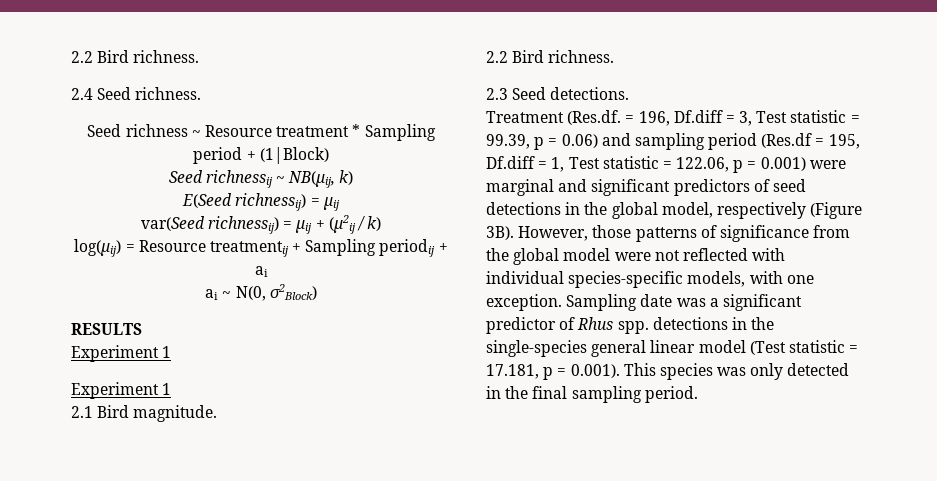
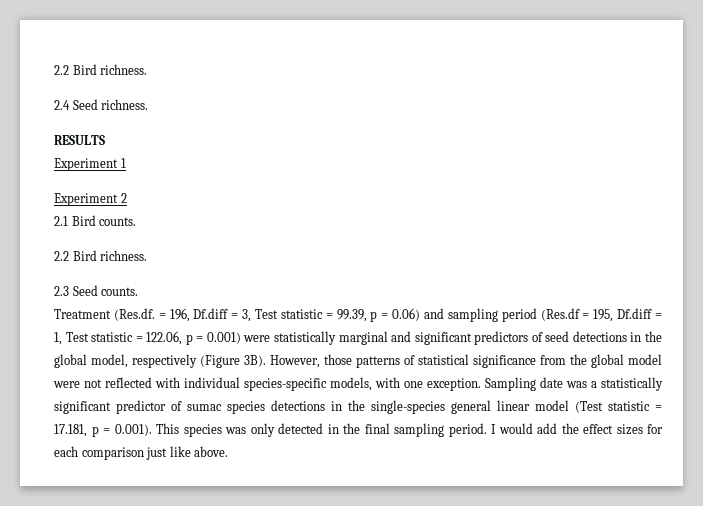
- Seed richness ~ Resource treatment * Sampling period + (1|Block)
- Seed richnessij ~ NB(μij, k)
- E(Seed richnessij) = μij
- var(Seed richnessij) = μij + (μ2ij / k)
- log(μij) = Resource treatmentij + Sampling periodij + ai
- ai ~ N(0, σ2Block)
  RESULTS
  Experiment 1
- Experiment 1
+ Experiment 2
- 2.1 Bird magnitude.
+ 2.1 Bird counts.
- 2.3 Seed detections.
+ 2.3 Seed counts.
- Treatment (Res.df. = 196, Df.diff = 3, Test statistic = 99.39, p = 0.06) and sampling period (Res.df = 195, Df.diff = 1, Test statistic = 122.06, p = 0.001) were marginal and significant predictors of seed detections in the global model, respectively (Figure 3B).
+ Treatment (Res.df. = 196, Df.diff = 3, Test statistic = 99.39, p = 0.06) and sampling period (Res.df = 195, Df.diff = 1, Test statistic = 122.06, p = 0.001) were statistically marginal and significant predictors of seed detections in the global model, respectively (Figure 3B).
- However, those patterns of significance from the global model were not reflected with individual species-specific models, with one exception.
+ However, those patterns of statistical significance from the global model were not reflected with individual species-specific models, with one exception.
- Sampling date was a significant predictor of Rhus spp. detections in the single-species general linear model (Test statistic = 17.181, p = 0.001). This species was only detected in the final sampling period.
+ Sampling date was a statistically significant predictor of sumac species detections in the single-species general linear model (Test statistic = 17.181, p = 0.001). This species was only detected in the final sampling period.
+ I would add the effect sizes for each comparison just like above.

